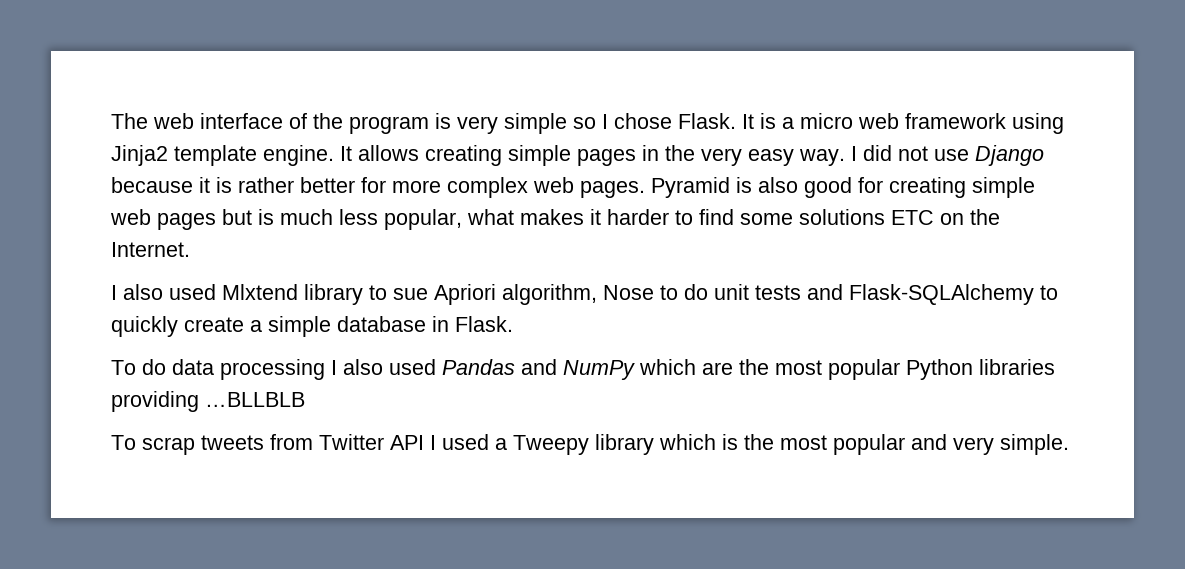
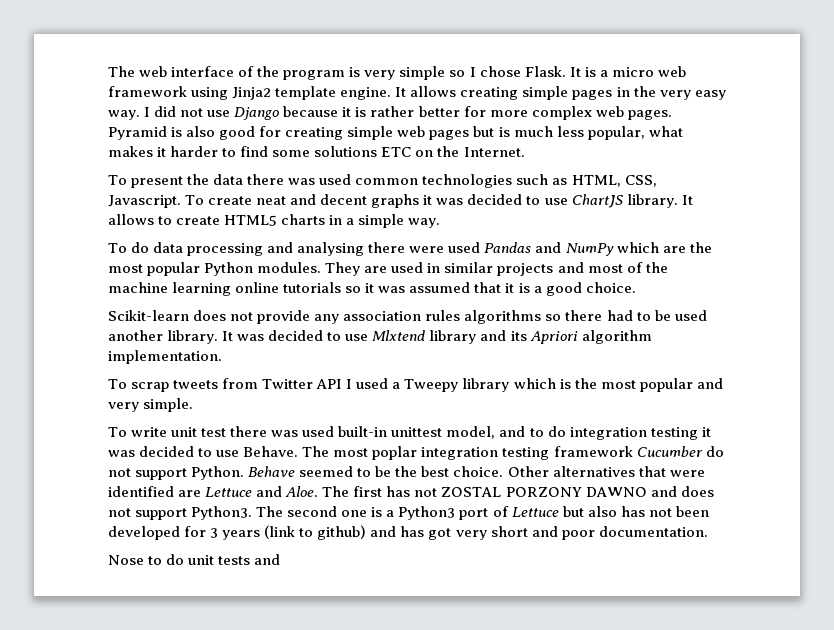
- I also used Mlxtend library to sue Apriori algorithm, Nose to do unit tests and Flask-SQLAlchemy to quickly create a simple database in Flask.
+ To present the data there was used common technologies such as HTML, CSS, Javascript. To create neat and decent graphs it was decided to use ChartJS library. It allows to create HTML5 charts in a simple way.
- To do data processing I also used Pandas and NumPy which are the most popular Python libraries providing …BLLBLB
+ To do data processing and analysing there were used Pandas and NumPy which are the most popular Python modules. They are used in similar projects and most of the machine learning online tutorials so it was assumed that it is a good choice.
+ Scikit-learn does not provide any association rules algorithms so there had to be used another library. It was decided to use Mlxtend library and its Apriori algorithm implementation.
+ To write unit test there was used built-in unittest model, and to do integration testing it was decided to use Behave. The most poplar integration testing framework Cucumber do not support Python. Behave seemed to be the best choice. Other alternatives that were identified are Lettuce and Aloe. The first has not ZOSTAL PORZONY DAWNO and does not support Python3. The second one is a Python3 port of Lettuce but also has not been developed for 3 years (link to github) and has got very short and poor documentation.
+ Nose to do unit tests and

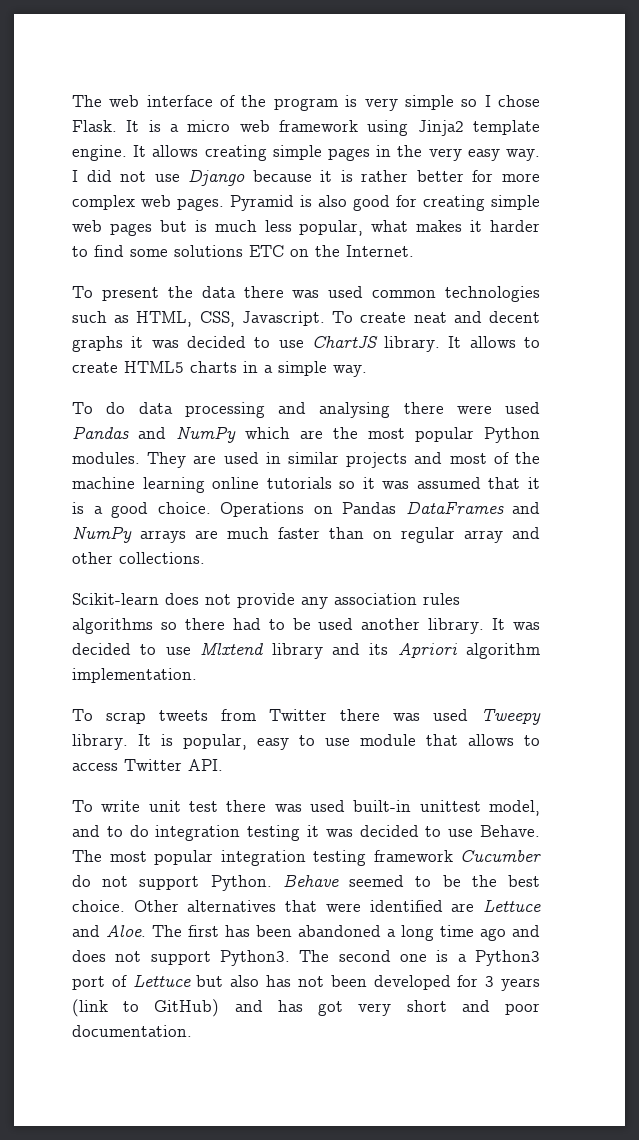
+ Operations on Pandas DataFrames and NumPy arrays are much faster than on regular array and other collections.
- To scrap tweets from Twitter API I used a Tweepy library which is the most popular and very simple.
+ To scrap tweets from Twitter there was used Tweepy library. It is popular, easy to use module that allows to access Twitter API.
- The most poplar integration testing framework Cucumber do not support Python.
+ The most popular integration testing framework Cucumber do not support Python.
- The first has not ZOSTAL PORZONY DAWNO and does not support Python3.
+ The first has been abandoned a long time ago and does not support Python3.
- The second one is a Python3 port of Lettuce but also has not been developed for 3 years (link to github) and has got very short and poor documentation.
+ The second one is a Python3 port of Lettuce but also has not been developed for 3 years (link to GitHub) and has got very short and poor documentation.
- Nose to do unit tests and

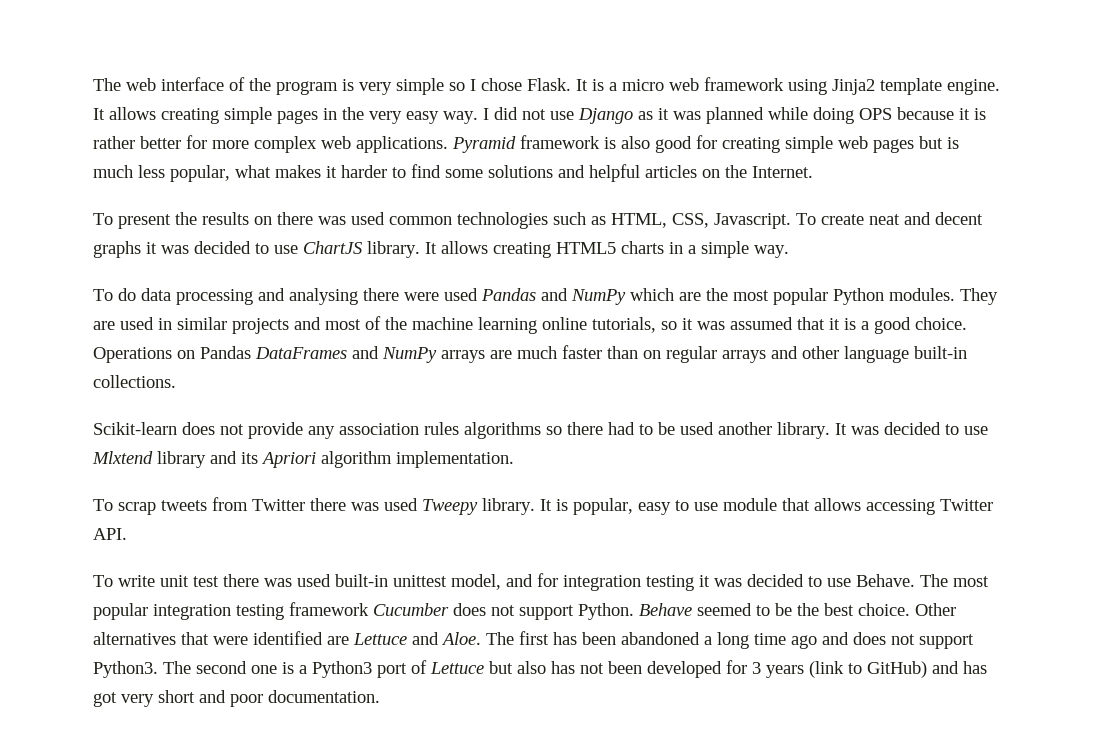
- I did not use Django because it is rather better for more complex web pages. Pyramid is also good for creating simple web pages but is much less popular, what makes it harder to find some solutions ETC on the Internet.
+ I did not use Django as it was planned while doing OPS because it is rather better for more complex web applications. Pyramid framework is also good for creating simple web pages but is much less popular, what makes it harder to find some solutions and helpful articles on the Internet.
- To present the data there was used common technologies such as HTML, CSS, Javascript.
+ To present the results on there was used common technologies such as HTML, CSS, Javascript.
- It allows to create HTML5 charts in a simple way.
+ It allows creating HTML5 charts in a simple way.
- They are used in similar projects and most of the machine learning online tutorials so it was assumed that it is a good choice.
+ They are used in similar projects and most of the machine learning online tutorials, so it was assumed that it is a good choice.
- Operations on Pandas DataFrames and NumPy arrays are much faster than on regular array and other collections.
+ Operations on Pandas DataFrames and NumPy arrays are much faster than on regular arrays and other language built-in collections.
- It is popular, easy to use module that allows to access Twitter API.
+ It is popular, easy to use module that allows accessing Twitter API.
- To write unit test there was used built-in unittest model, and to do integration testing it was decided to use Behave.
+ To write unit test there was used built-in unittest model, and for integration testing it was decided to use Behave.
- The most popular integration testing framework Cucumber do not support Python.
+ The most popular integration testing framework Cucumber does not support Python.

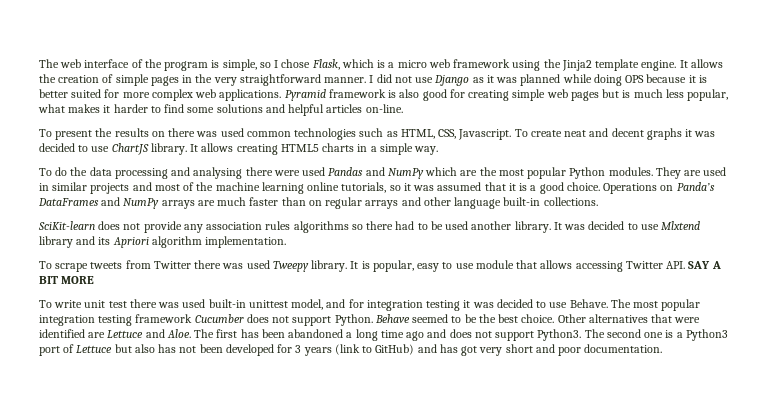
- The web interface of the program is very simple so I chose Flask. It is a micro web framework using Jinja2 template engine.
+ The web interface of the program is simple, so I chose Flask, which is a micro web framework using the Jinja2 template engine.
- It allows creating simple pages in the very easy way.
+ It allows the creation of simple pages in the very straightforward manner.
- I did not use Django as it was planned while doing OPS because it is rather better for more complex web applications.
+ I did not use Django as it was planned while doing OPS because it is better suited for more complex web applications.
- Pyramid framework is also good for creating simple web pages but is much less popular, what makes it harder to find some solutions and helpful articles on the Internet.
+ Pyramid framework is also good for creating simple web pages but is much less popular, what makes it harder to find some solutions and helpful articles on-line.
- To do data processing and analysing there were used Pandas and NumPy which are the most popular Python modules.
+ To do the data processing and analysing there were used Pandas and NumPy which are the most popular Python modules.
- Operations on Pandas DataFrames and NumPy arrays are much faster than on regular arrays and other language built-in collections.
+ Operations on Panda’s DataFrames and NumPy arrays are much faster than on regular arrays and other language built-in collections.
- Scikit-learn does not provide any association rules algorithms so there had to be used another library.
+ SciKit-learn does not provide any association rules algorithms so there had to be used another library.
- To scrap tweets from Twitter there was used Tweepy library.
+ To scrape tweets from Twitter there was used Tweepy library.
- It is popular, easy to use module that allows accessing Twitter API.
+ It is popular, easy to use module that allows accessing Twitter API. SAY A BIT MORE

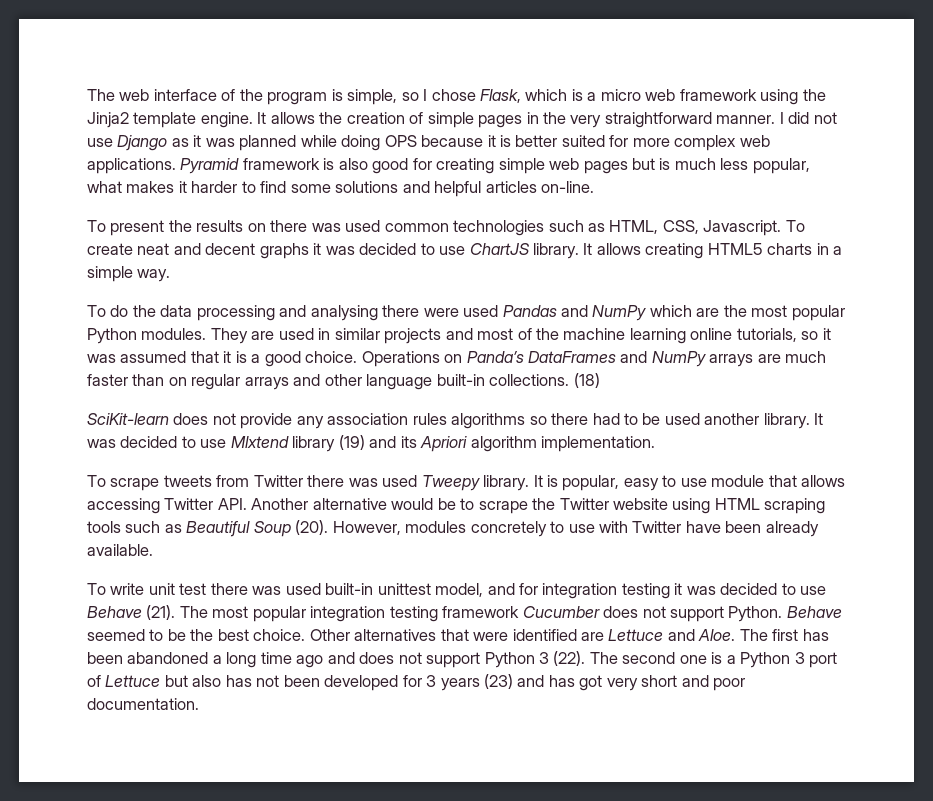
+ (18)
- It was decided to use Mlxtend library and its Apriori algorithm implementation.
+ It was decided to use Mlxtend library (19) and its Apriori algorithm implementation.
- It is popular, easy to use module that allows accessing Twitter API. SAY A BIT MORE
+ It is popular, easy to use module that allows accessing Twitter API. Another alternative would be to scrape the Twitter website using HTML scraping tools such as Beautiful Soup (20). However, modules concretely to use with Twitter have been already available.
- To write unit test there was used built-in unittest model, and for integration testing it was decided to use Behave.
+ To write unit test there was used built-in unittest model, and for integration testing it was decided to use Behave (21).
- The first has been abandoned a long time ago and does not support Python3.
+ The first has been abandoned a long time ago and does not support Python 3 (22).
- The second one is a Python3 port of Lettuce but also has not been developed for 3 years (link to GitHub) and has got very short and poor documentation.
+ The second one is a Python 3 port of Lettuce but also has not been developed for 3 years (23) and has got very short and poor documentation.

